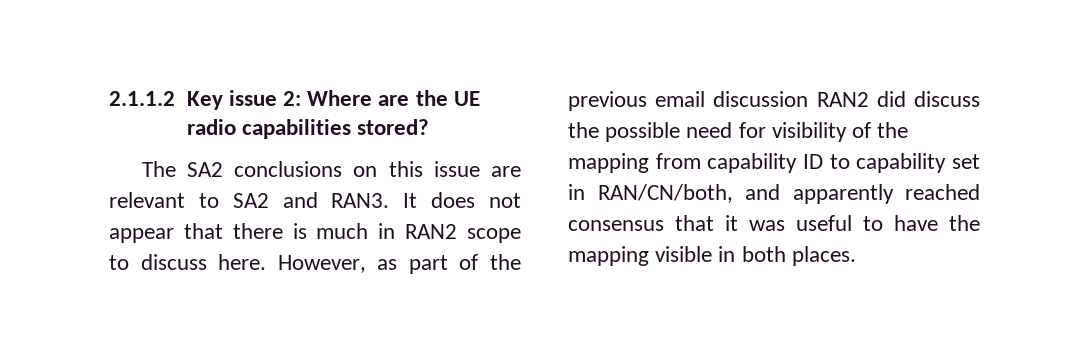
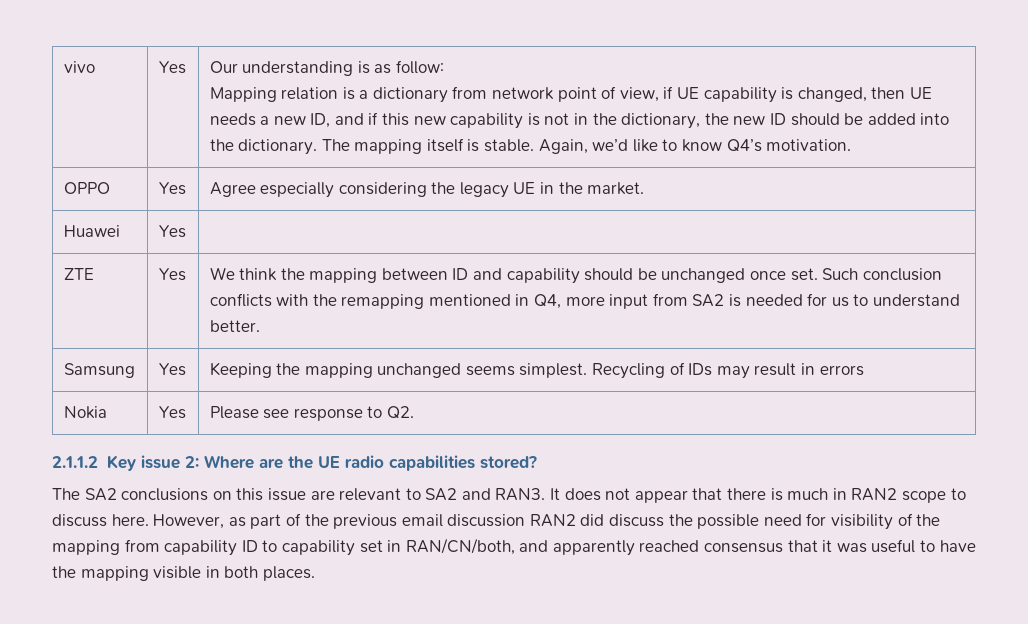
+ vivo | Yes | Our understanding is as follow:
+ Mapping relation is a dictionary from network point of view, if UE capability is changed, then UE needs a new ID, and if this new capability is not in the dictionary, the new ID should be added into the dictionary. The mapping itself is stable. Again, we’d like to know Q4’s motivation.
+ OPPO | Yes | Agree especially considering the legacy UE in the market.
+ Huawei | Yes |
+ ZTE | Yes | We think the mapping between ID and capability should be unchanged once set. Such conclusion conflicts with the remapping mentioned in Q4, more input from SA2 is needed for us to understand better.
+ Samsung | Yes | Keeping the mapping unchanged seems simplest. Recycling of IDs may result in errors
+ Nokia | Yes | Please see response to Q2.

